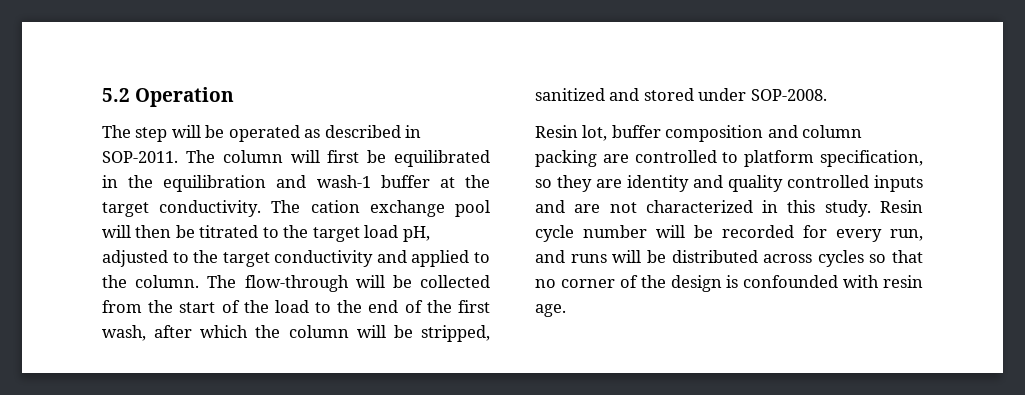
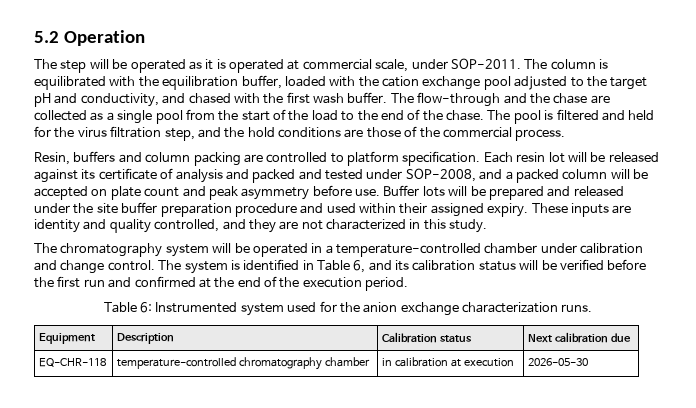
- The step will be operated as described in SOP-2011. The column will first be equilibrated in the equilibration and wash-1 buffer at the target conductivity. The cation exchange pool will then be titrated to the target load pH, adjusted to the target conductivity and applied to the column. The flow-through will be collected from the start of the load to the end of the first wash, after which the column will be stripped, sanitized and stored under SOP-2008.
- Resin lot, buffer composition and column packing are controlled to platform specification, so they are identity and quality controlled inputs and are not characterized in this study. Resin cycle number will be recorded for every run, and runs will be distributed across cycles so that no corner of the design is confounded with resin age.
+ The step will be operated as it is operated at commercial scale, under SOP-2011. The column is equilibrated with the equilibration buffer, loaded with the cation exchange pool adjusted to the target pH and conductivity, and chased with the first wash buffer. The flow-through and the chase are collected as a single pool from the start of the load to the end of the chase. The pool is filtered and held for the virus filtration step, and the hold conditions are those of the commercial process.
+ Resin, buffers and column packing are controlled to platform specification. Each resin lot will be released against its certificate of analysis and packed and tested under SOP-2008, and a packed column will be accepted on plate count and peak asymmetry before use. Buffer lots will be prepared and released under the site buffer preparation procedure and used within their assigned expiry. These inputs are identity and quality controlled, and they are not characterized in this study.
+ The chromatography system will be operated in a temperature-controlled chamber under calibration and change control. The system is identified in Table 6, and its calibration status will be verified before the first run and confirmed at the end of the execution period.
+ Table 6: Instrumented system used for the anion exchange characterization runs.
+ Equipment | Description | Calibration status | Next calibration due
+ EQ-CHR-118 | temperature-controlled chromatography chamber | in calibration at execution | 2026-05-30

